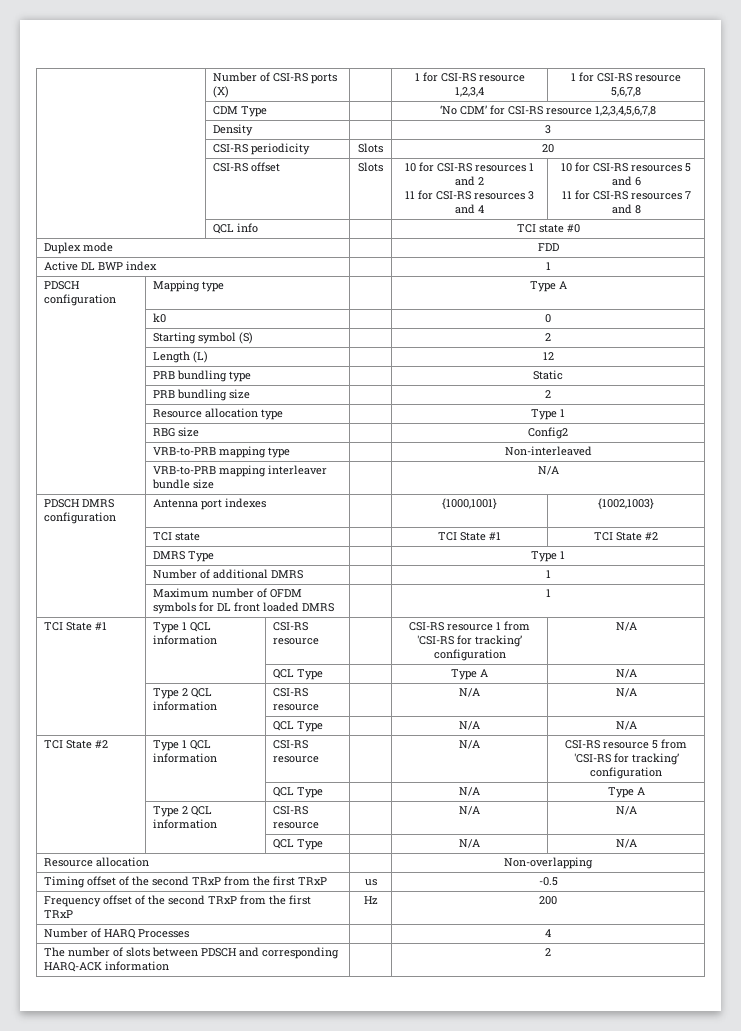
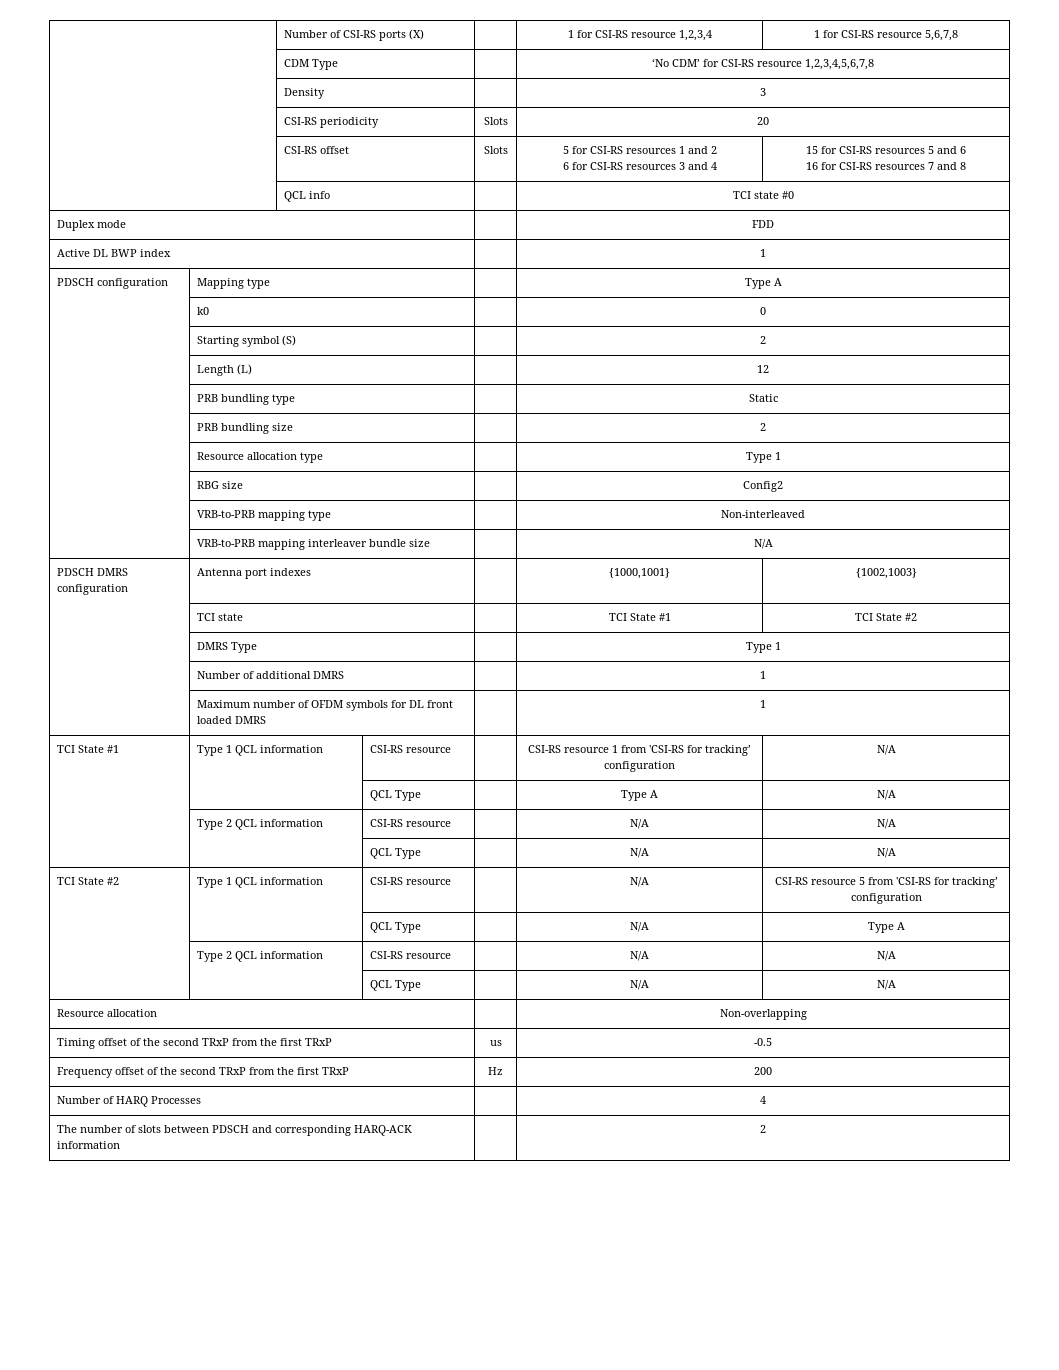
- | CSI-RS offset | Slots | 10 for CSI-RS resources 1 and 2
- 11 for CSI-RS resources 3 and 4 | 10 for CSI-RS resources 5 and 6
- 11 for CSI-RS resources 7 and 8
+ | CSI-RS offset | Slots | 5 for CSI-RS resources 1 and 2
+ 6 for CSI-RS resources 3 and 4 | 15 for CSI-RS resources 5 and 6
+ 16 for CSI-RS resources 7 and 8

